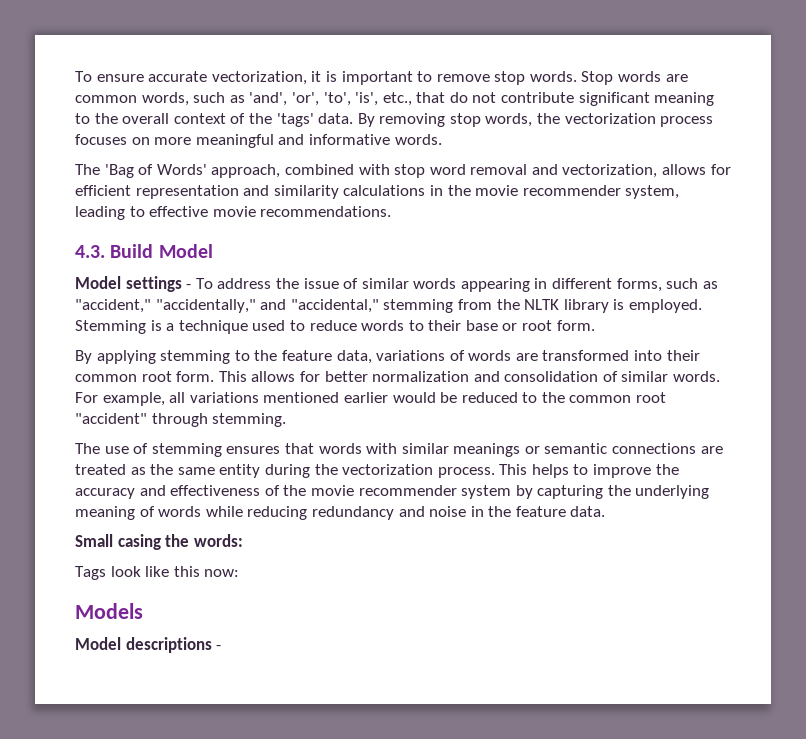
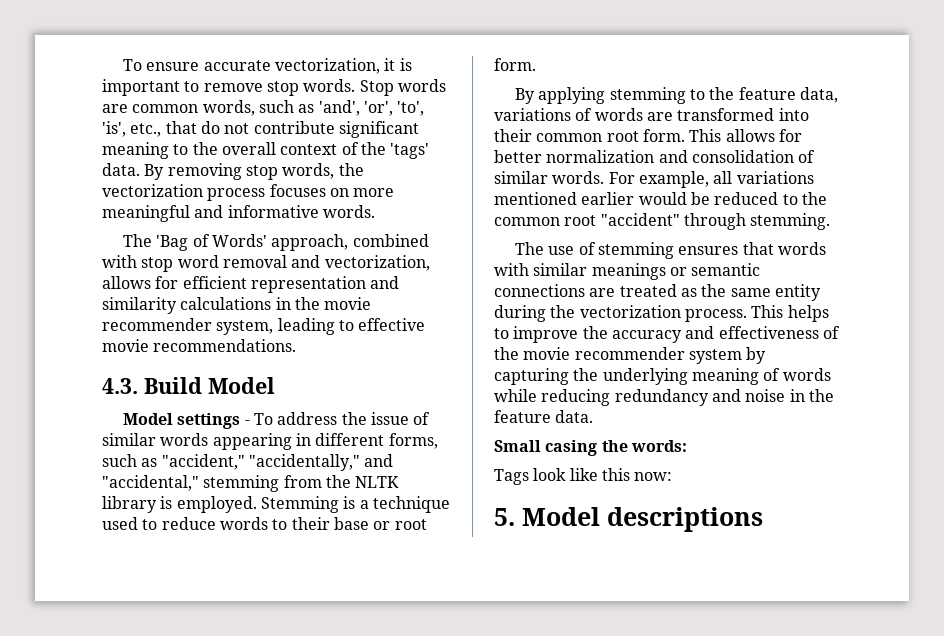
- Models
- Model descriptions -
+ 5. Model descriptions

